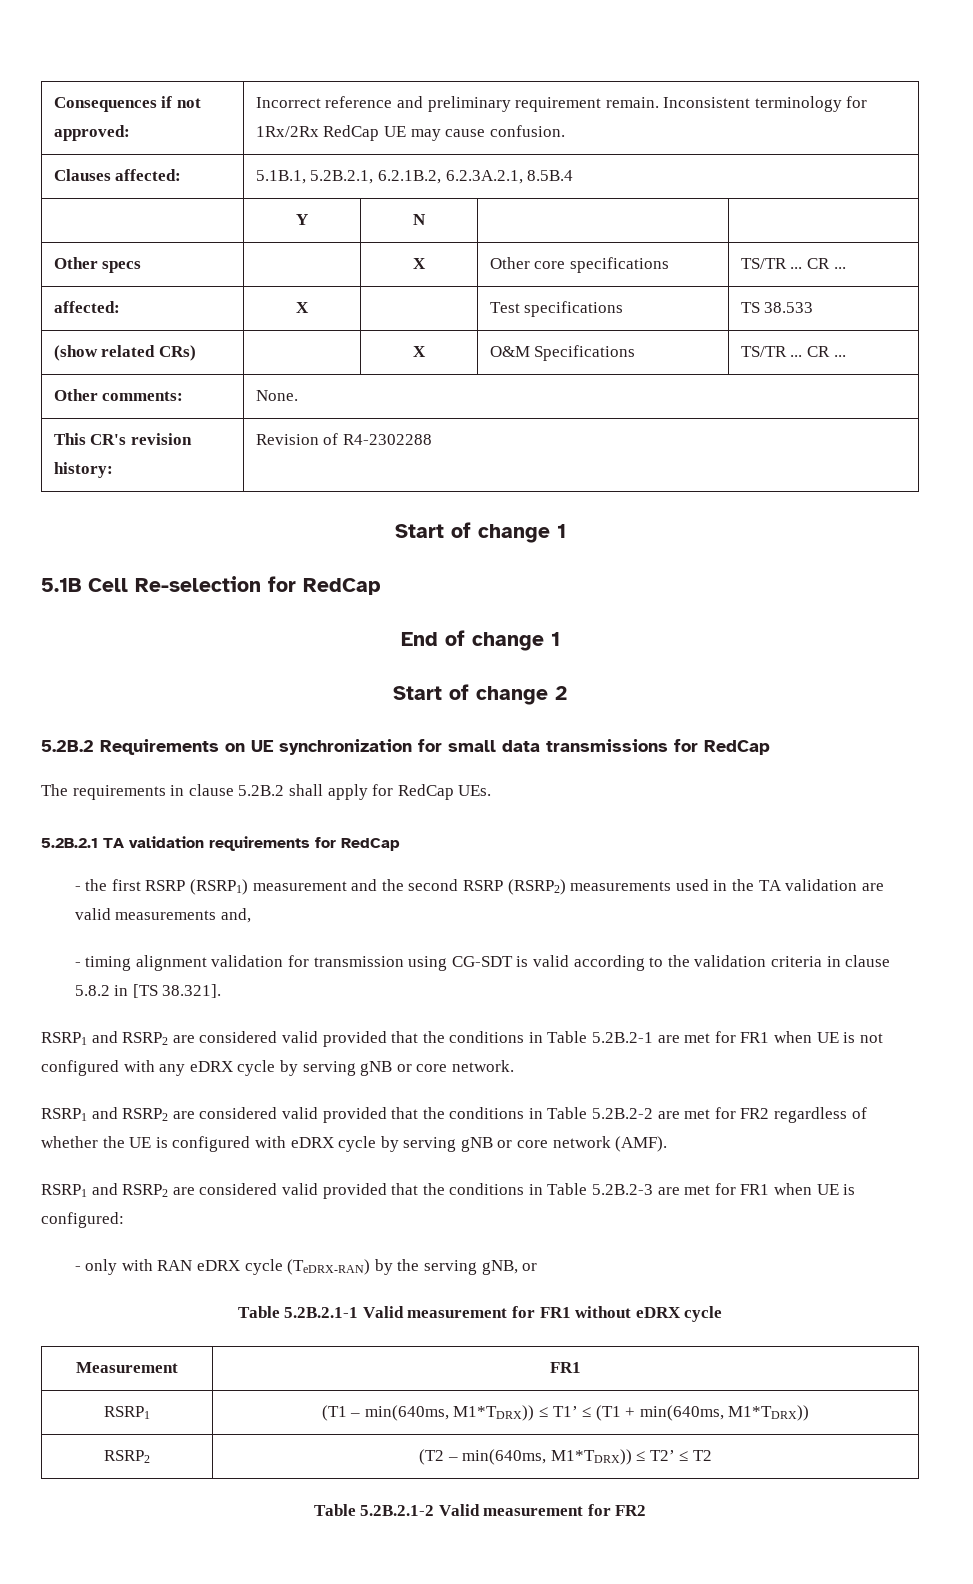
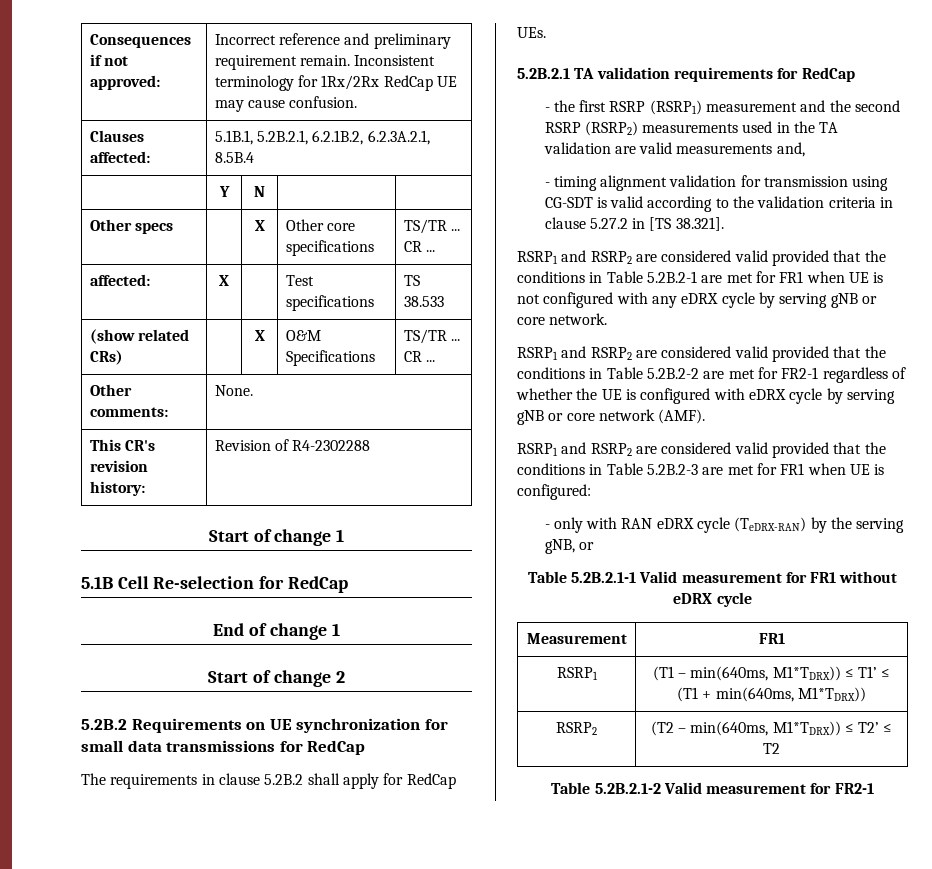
- - timing alignment validation for transmission using CG-SDT is valid according to the validation criteria in clause 5.8.2 in [TS 38.321].
+ - timing alignment validation for transmission using CG-SDT is valid according to the validation criteria in clause 5.27.2 in [TS 38.321].
- RSRP1 and RSRP2 are considered valid provided that the conditions in Table 5.2B.2-2 are met for FR2 regardless of whether the UE is configured with eDRX cycle by serving gNB or core network (AMF).
+ RSRP1 and RSRP2 are considered valid provided that the conditions in Table 5.2B.2-2 are met for FR2-1 regardless of whether the UE is configured with eDRX cycle by serving gNB or core network (AMF).
- Table 5.2B.2.1-2 Valid measurement for FR2
+ Table 5.2B.2.1-2 Valid measurement for FR2-1

